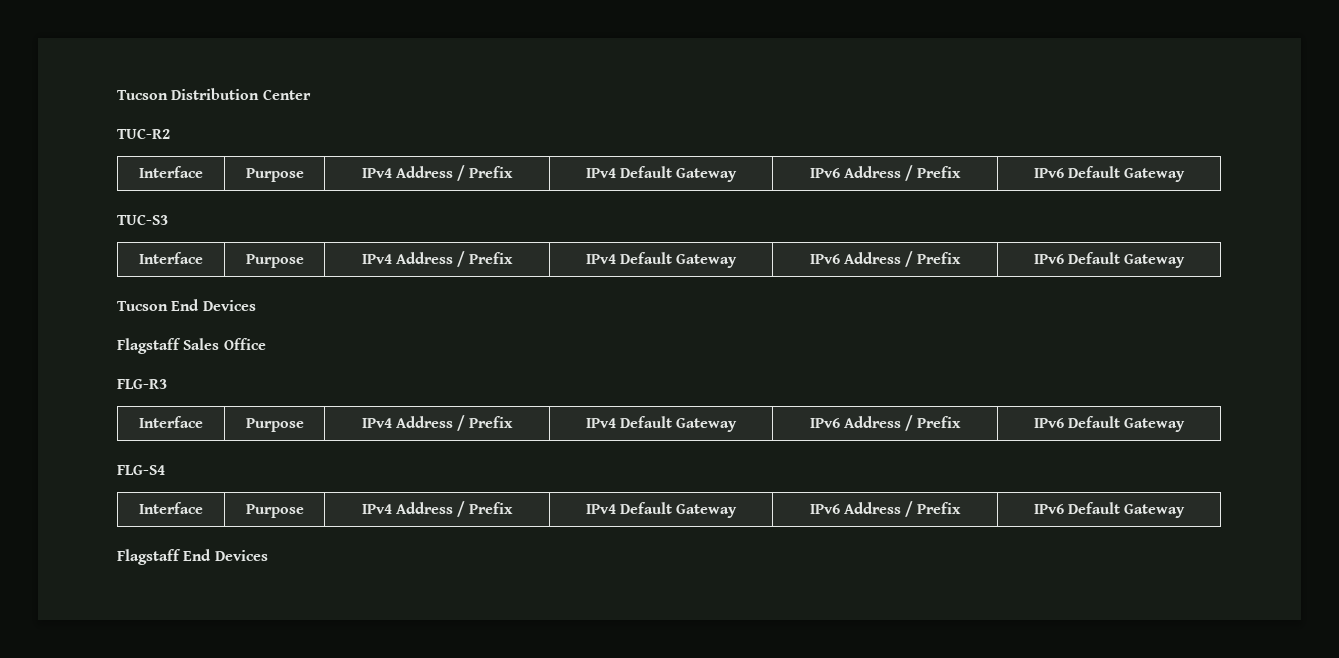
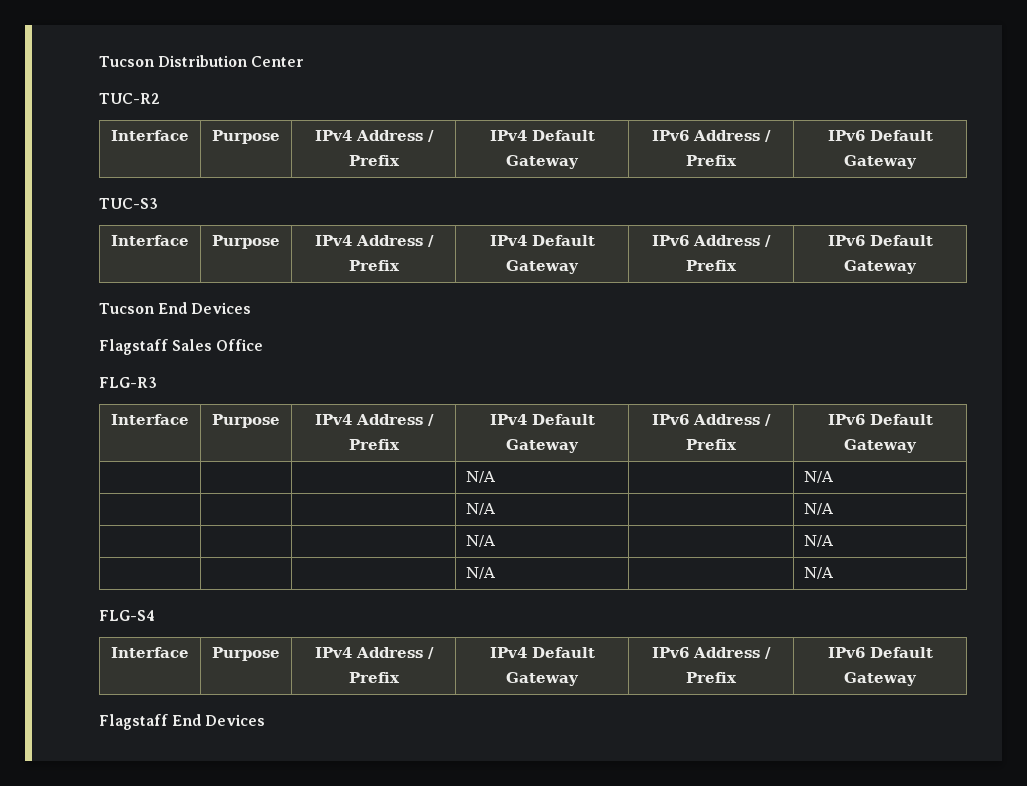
  FLG-R3
  Interface | Purpose | IPv4 Address / Prefix | IPv4 Default Gateway | IPv6 Address / Prefix | IPv6 Default Gateway
+ | | | N/A | | N/A
+ | | | N/A | | N/A
+ | | | N/A | | N/A
+ | | | N/A | | N/A

